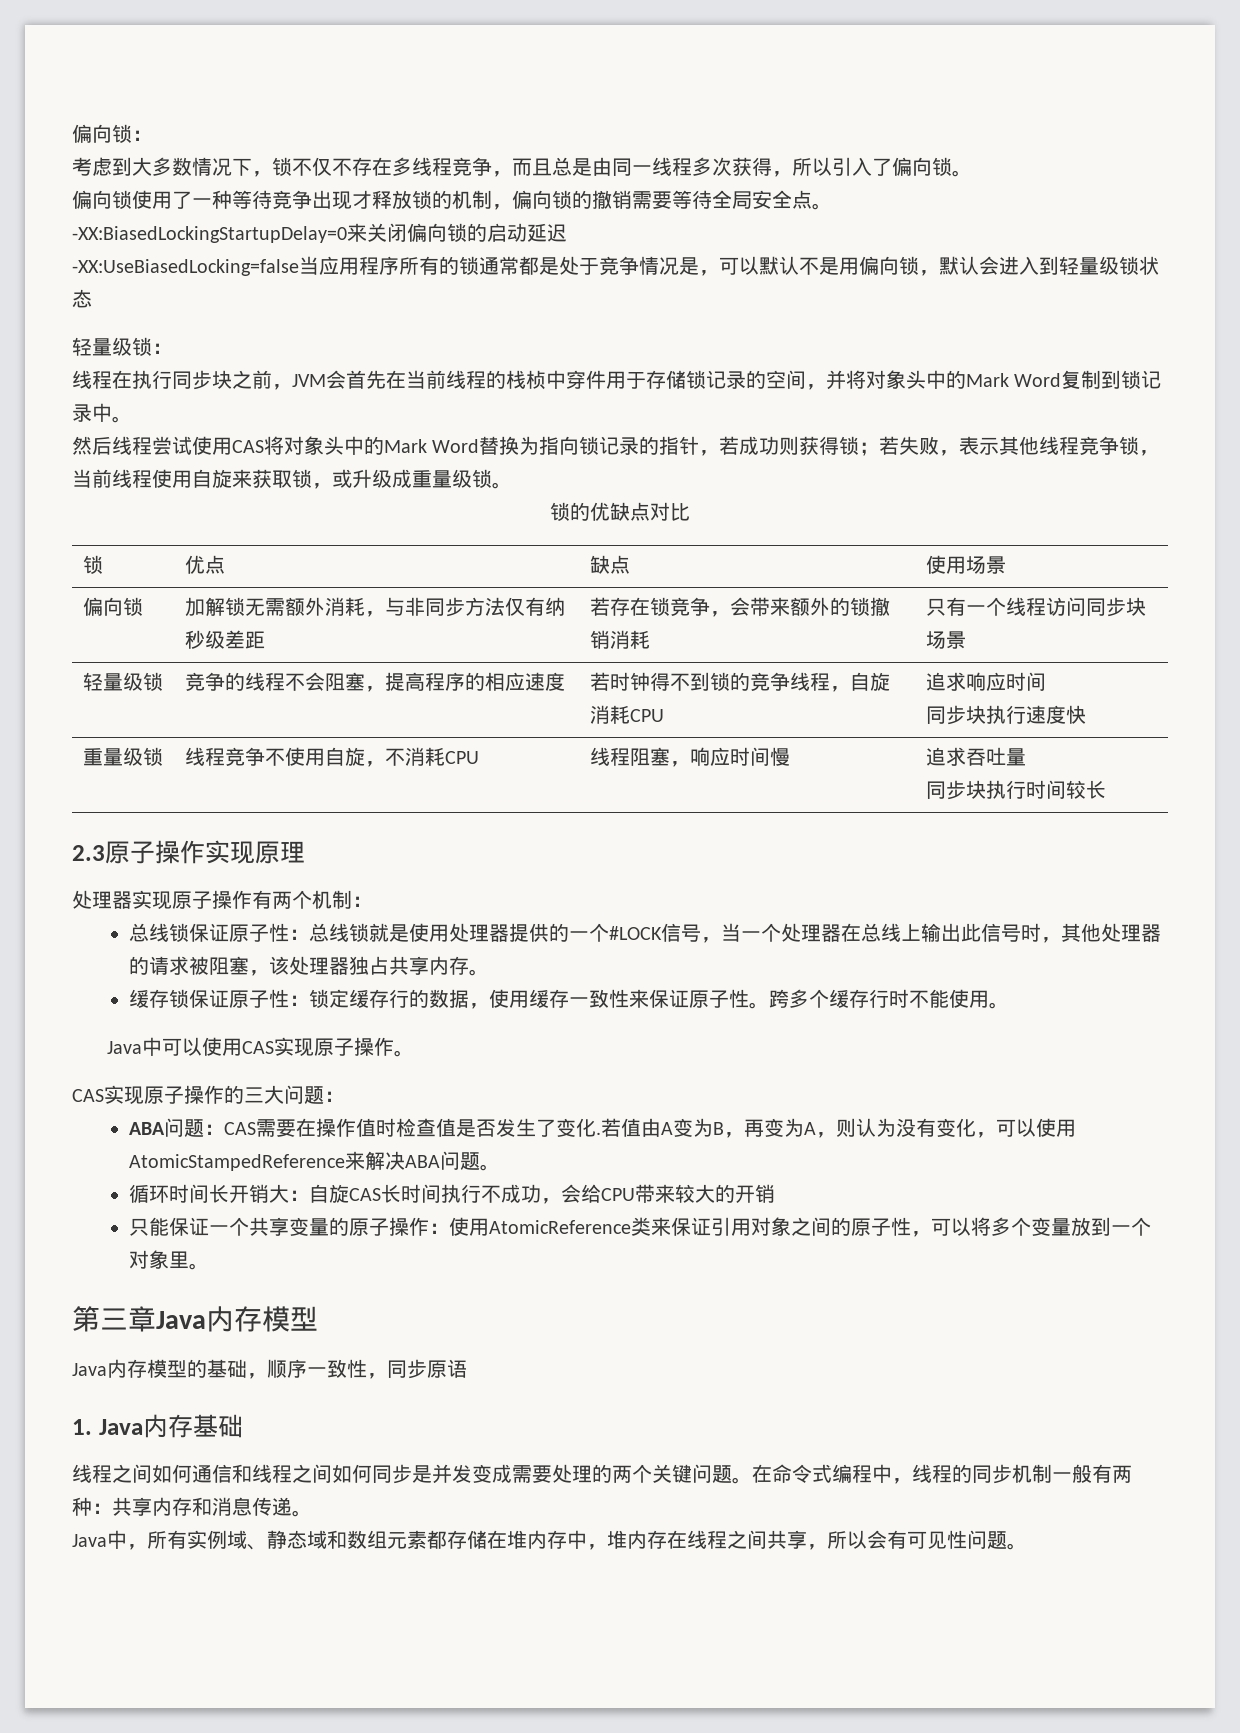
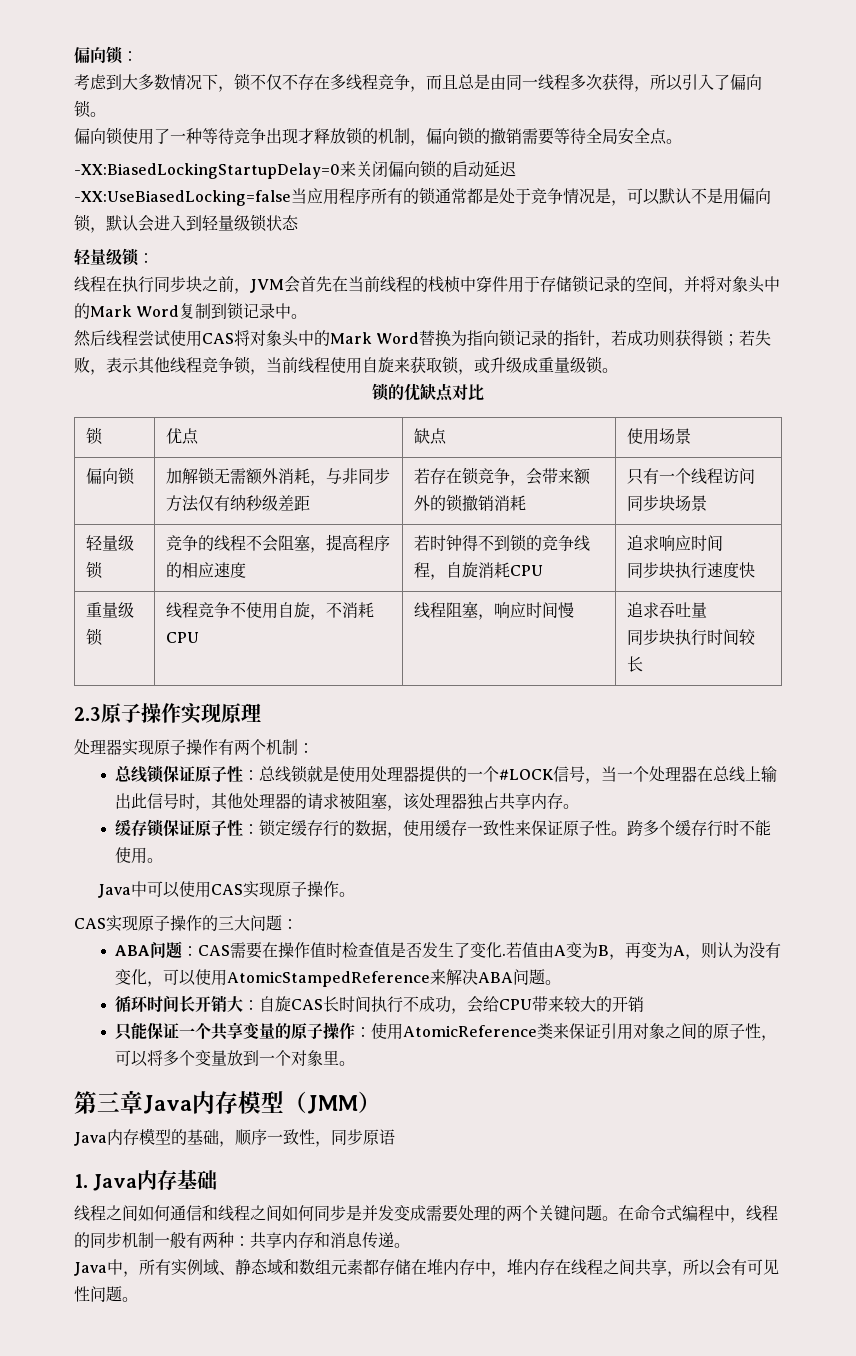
- 第三章Java内存模型
+ 第三章Java内存模型（JMM）

